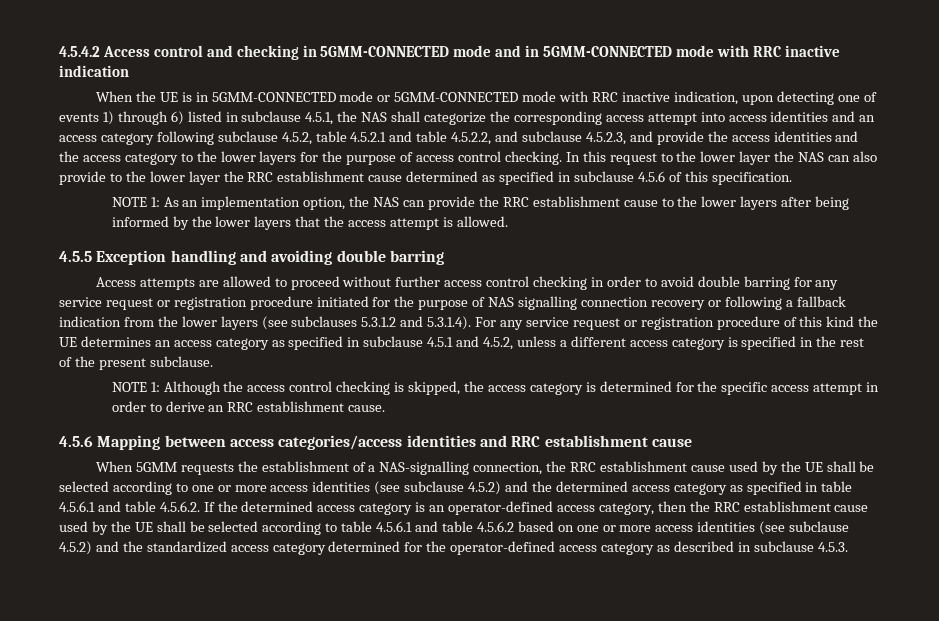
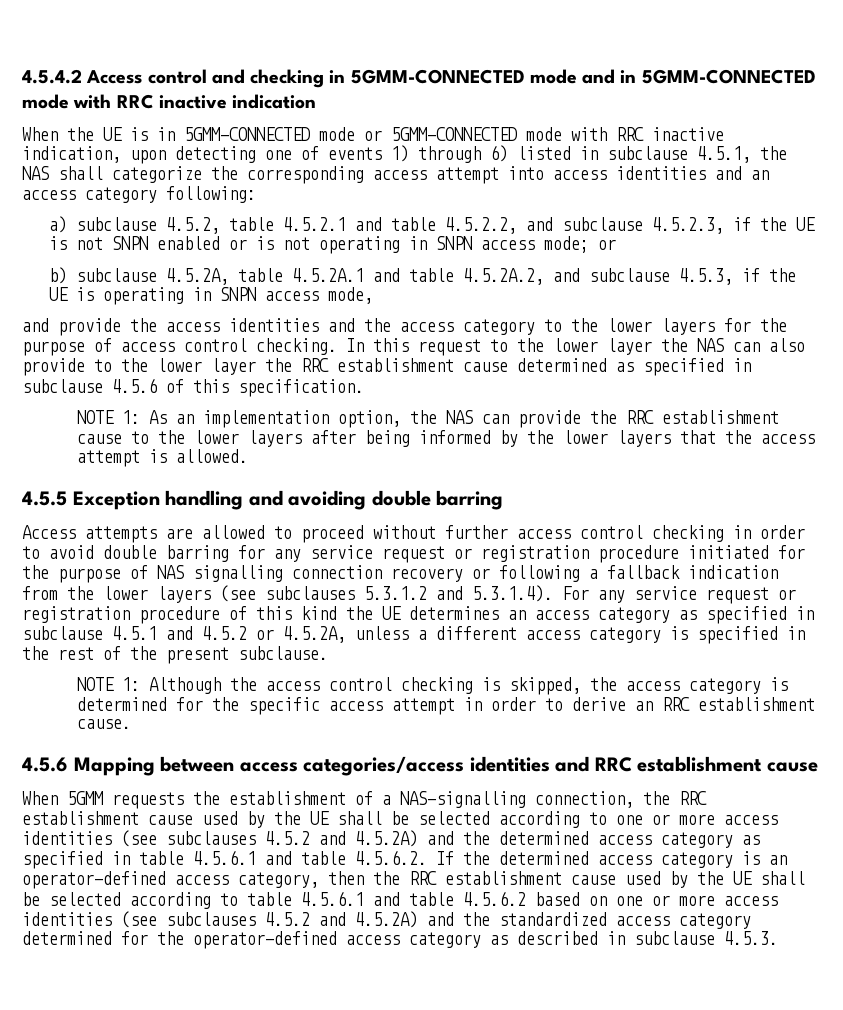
- When the UE is in 5GMM-CONNECTED mode or 5GMM-CONNECTED mode with RRC inactive indication, upon detecting one of events 1) through 6) listed in subclause 4.5.1, the NAS shall categorize the corresponding access attempt into access identities and an access category following subclause 4.5.2, table 4.5.2.1 and table 4.5.2.2, and subclause 4.5.2.3, and provide the access identities and the access category to the lower layers for the purpose of access control checking.
+ When the UE is in 5GMM-CONNECTED mode or 5GMM-CONNECTED mode with RRC inactive indication, upon detecting one of events 1) through 6) listed in subclause 4.5.1, the NAS shall categorize the corresponding access attempt into access identities and an access category following:
+ a) subclause 4.5.2, table 4.5.2.1 and table 4.5.2.2, and subclause 4.5.2.3, if the UE is not SNPN enabled or is not operating in SNPN access mode; or
+ b) subclause 4.5.2A, table 4.5.2A.1 and table 4.5.2A.2, and subclause 4.5.3, if the UE is operating in SNPN access mode,
+ and provide the access identities and the access category to the lower layers for the purpose of access control checking.
- Access attempts are allowed to proceed without further access control checking in order to avoid double barring for any service request or registration procedure initiated for the purpose of NAS signalling connection recovery or following a fallback indication from the lower layers (see subclauses 5.3.1.2 and 5.3.1.4). For any service request or registration procedure of this kind the UE determines an access category as specified in subclause 4.5.1 and 4.5.2, unless a different access category is specified in the rest of the present subclause.
+ Access attempts are allowed to proceed without further access control checking in order to avoid double barring for any service request or registration procedure initiated for the purpose of NAS signalling connection recovery or following a fallback indication from the lower layers (see subclauses 5.3.1.2 and 5.3.1.4). For any service request or registration procedure of this kind the UE determines an access category as specified in subclause 4.5.1 and 4.5.2 or 4.5.2A, unless a different access category is specified in the rest of the present subclause.
- When 5GMM requests the establishment of a NAS-signalling connection, the RRC establishment cause used by the UE shall be selected according to one or more access identities (see subclause 4.5.2) and the determined access category as specified in table 4.5.6.1 and table 4.5.6.2. If the determined access category is an operator-defined access category, then the RRC establishment cause used by the UE shall be selected according to table 4.5.6.1 and table 4.5.6.2 based on one or more access identities (see subclause 4.5.2) and the standardized access category determined for the operator-defined access category as described in subclause 4.5.3.
+ When 5GMM requests the establishment of a NAS-signalling connection, the RRC establishment cause used by the UE shall be selected according to one or more access identities (see subclauses 4.5.2 and 4.5.2A) and the determined access category as specified in table 4.5.6.1 and table 4.5.6.2. If the determined access category is an operator-defined access category, then the RRC establishment cause used by the UE shall be selected according to table 4.5.6.1 and table 4.5.6.2 based on one or more access identities (see subclauses 4.5.2 and 4.5.2A) and the standardized access category determined for the operator-defined access category as described in subclause 4.5.3.

